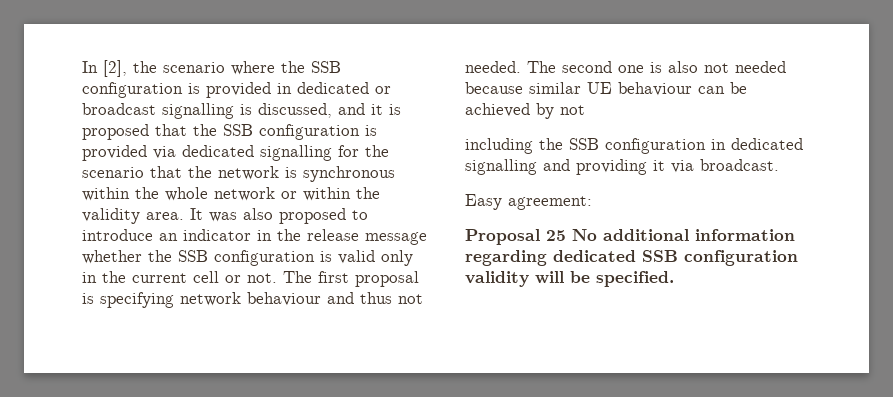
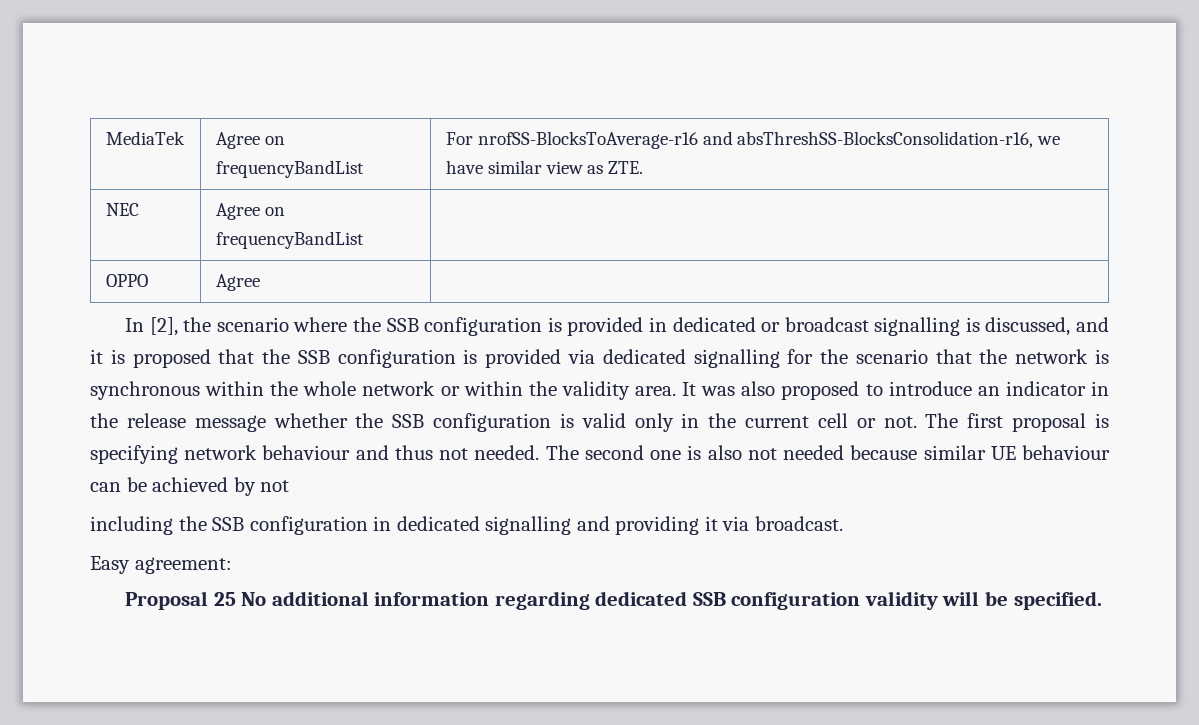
+ MediaTek | Agree on frequencyBandList | For nrofSS-BlocksToAverage-r16 and absThreshSS-BlocksConsolidation-r16, we have similar view as ZTE.
+ NEC | Agree on frequencyBandList |
+ OPPO | Agree |

